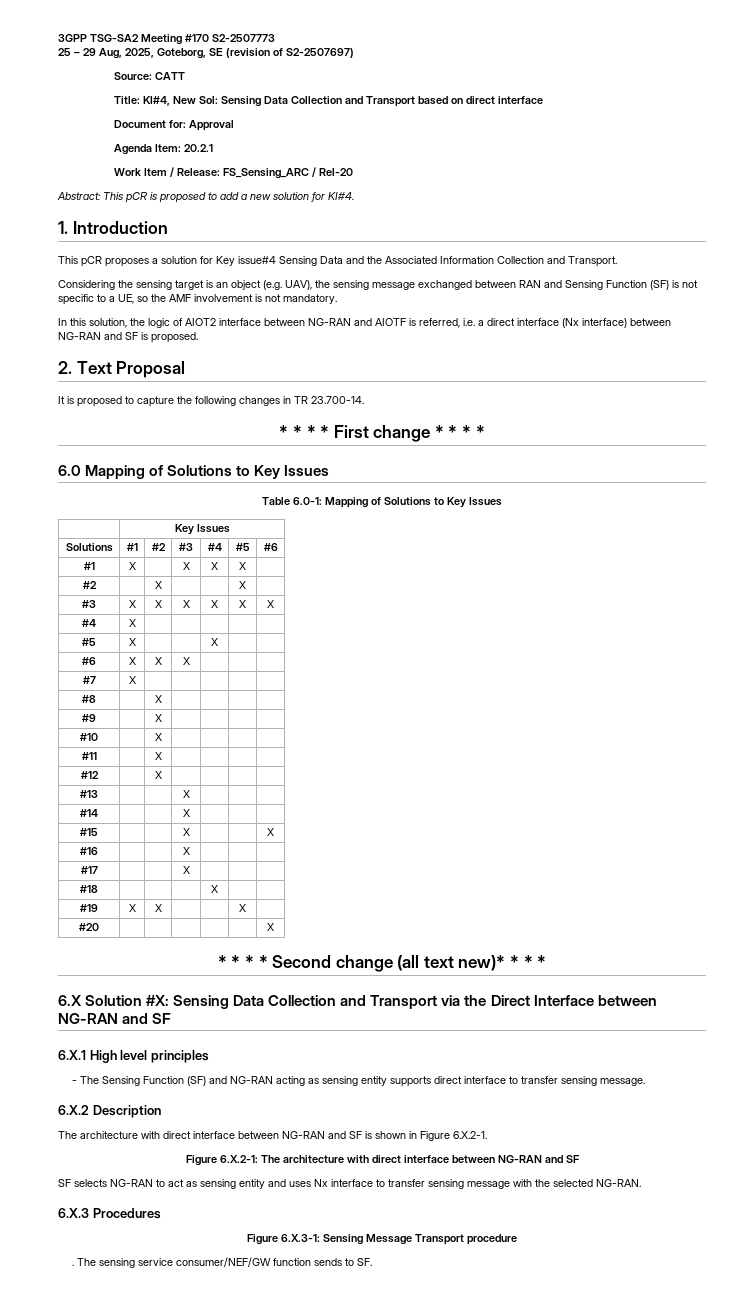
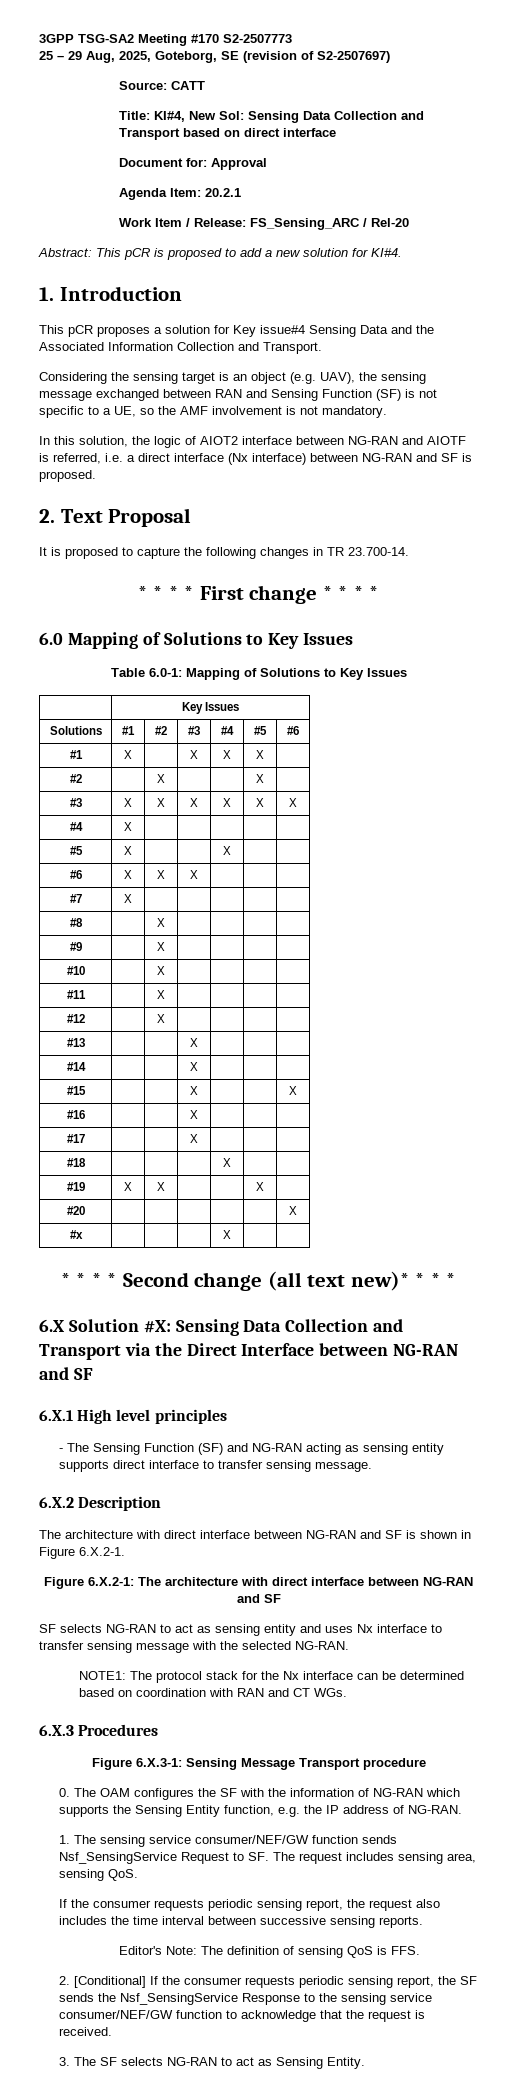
+ #x | | | | X | |
+ NOTE1: The protocol stack for the Nx interface can be determined based on coordination with RAN and CT WGs.
- . The sensing service consumer/NEF/GW function sends to SF.
+ 0. The OAM configures the SF with the information of NG-RAN which supports the Sensing Entity function, e.g. the IP address of NG-RAN.
+ 1. The sensing service consumer/NEF/GW function sends Nsf_SensingService Request to SF. The request includes sensing area, sensing QoS.
+ If the consumer requests periodic sensing report, the request also includes the time interval between successive sensing reports.
+ Editor's Note: The definition of sensing QoS is FFS.
+ 2. [Conditional] If the consumer requests periodic sensing report, the SF sends the Nsf_SensingService Response to the sensing service consumer/NEF/GW function to acknowledge that the request is received.
+ 3. The SF selects NG-RAN to act as Sensing Entity.

